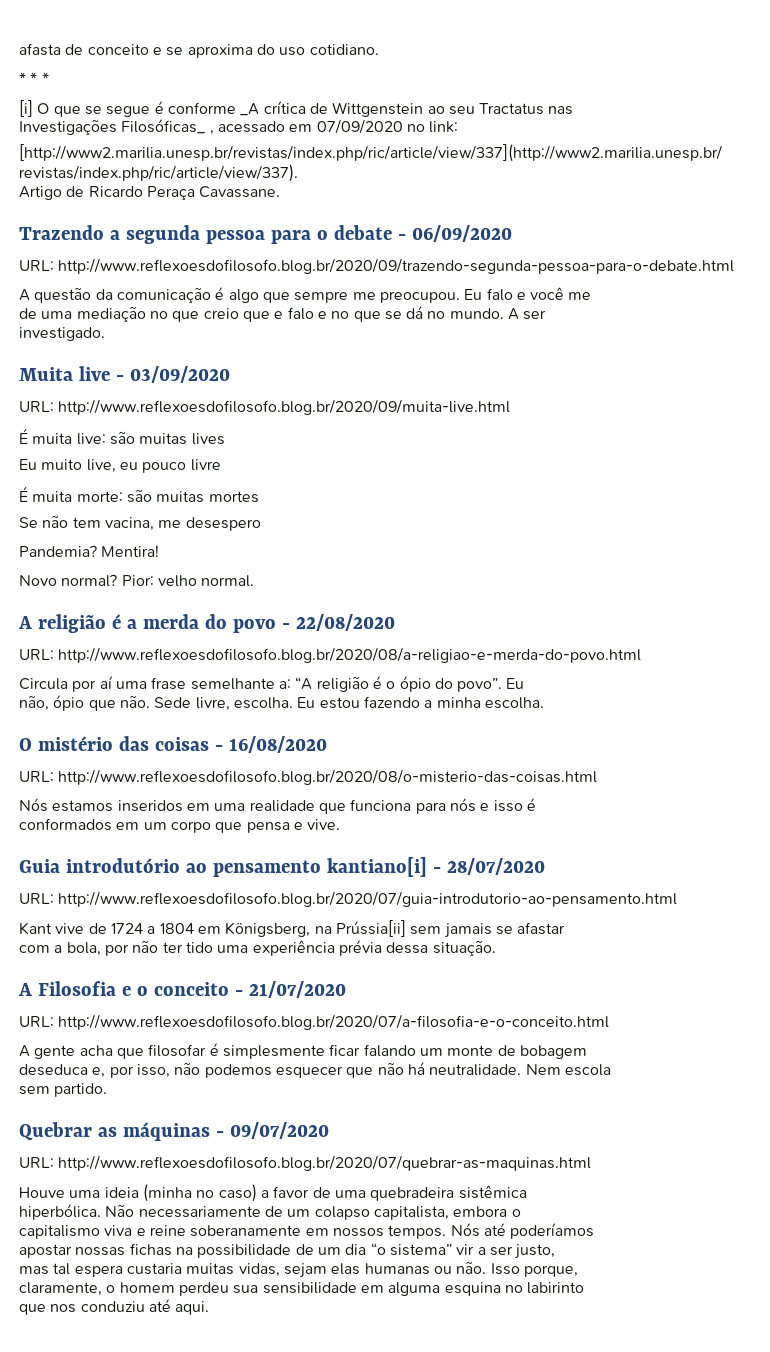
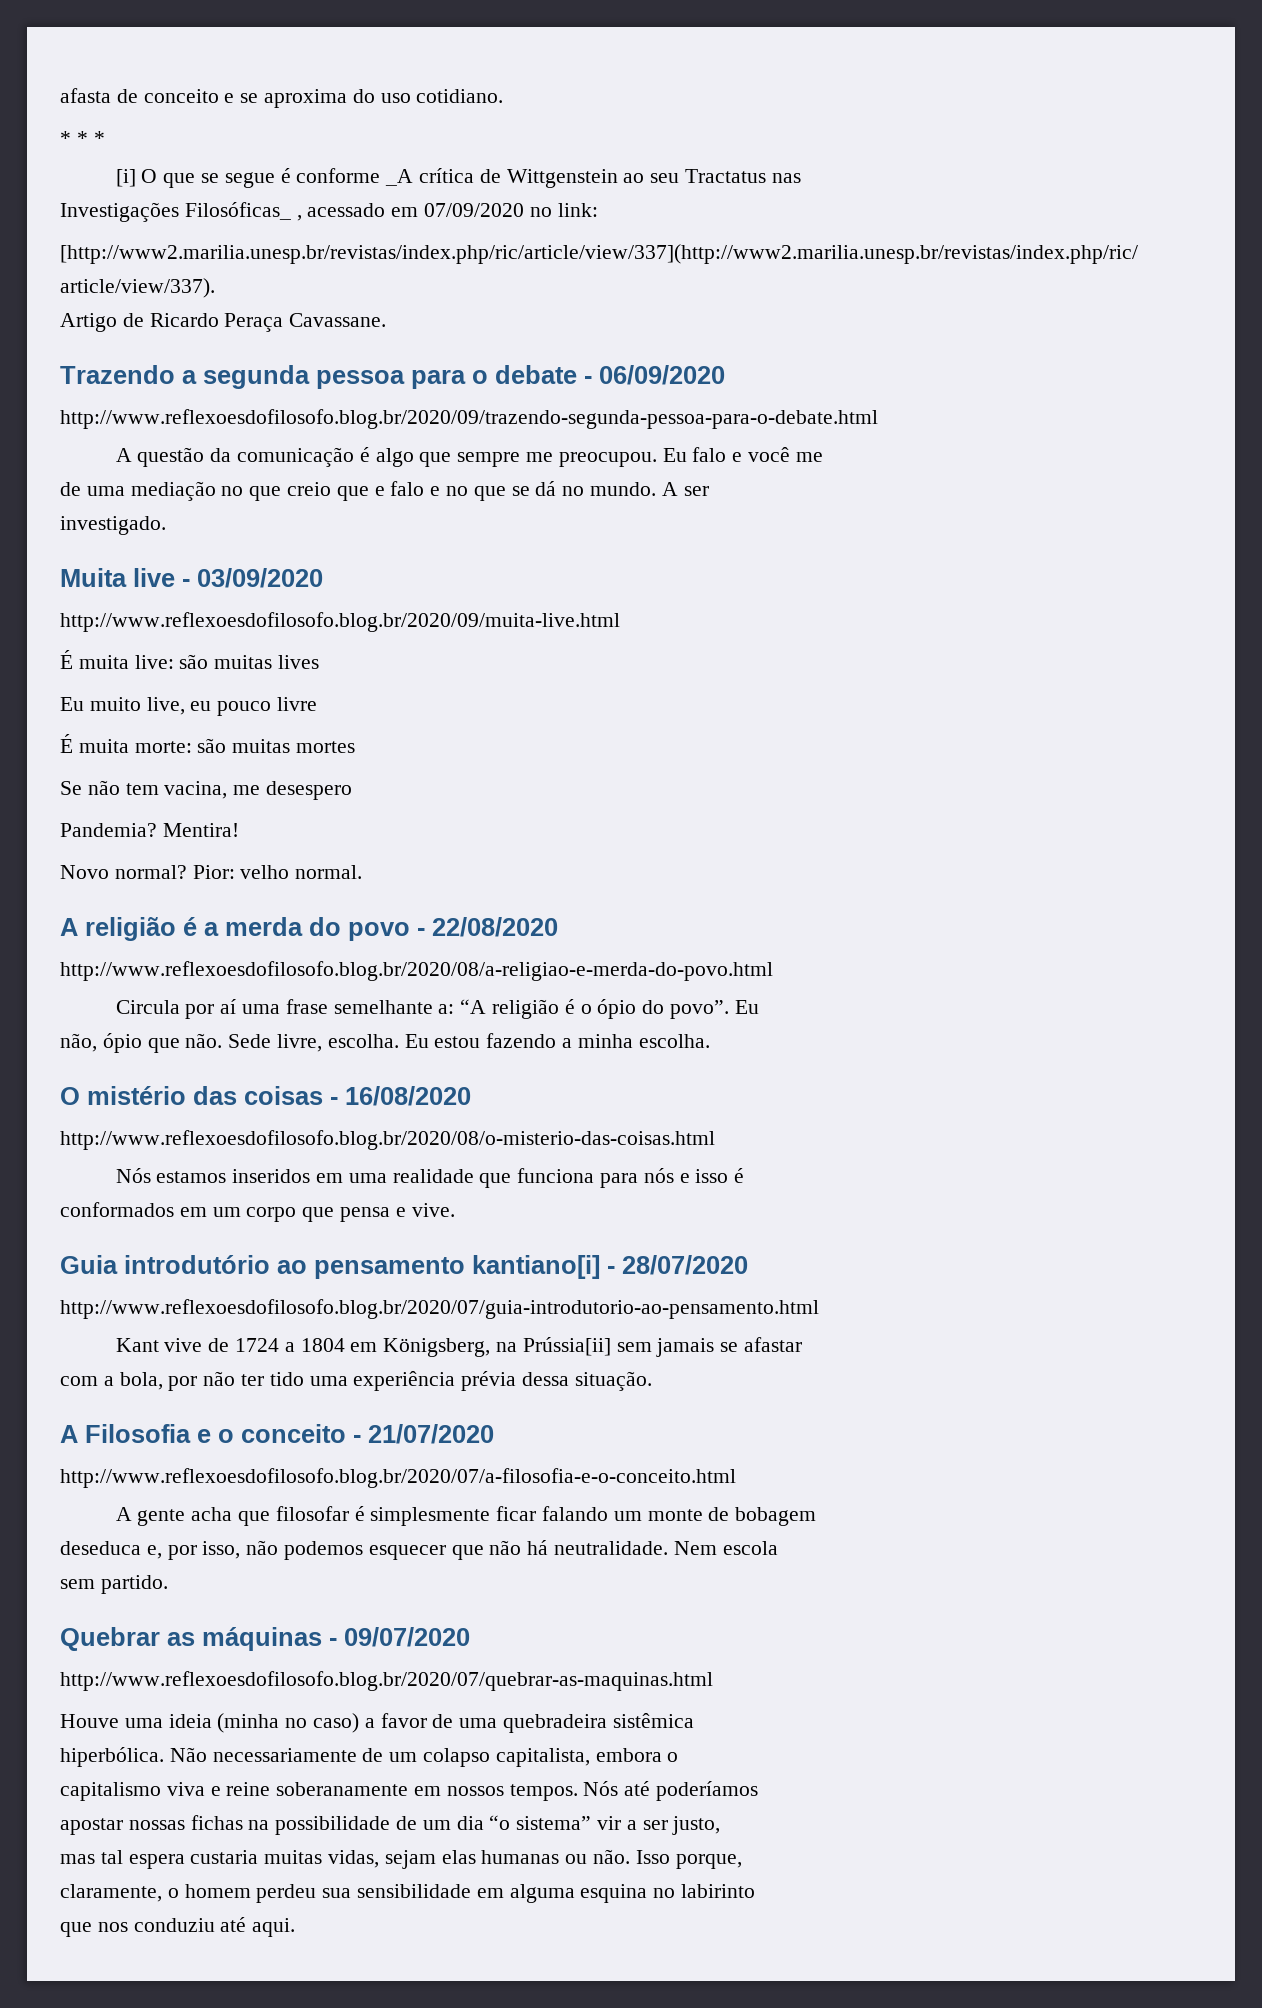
- URL: http://www.reflexoesdofilosofo.blog.br/2020/09/trazendo-segunda-pessoa-para-o-debate.html
+ http://www.reflexoesdofilosofo.blog.br/2020/09/trazendo-segunda-pessoa-para-o-debate.html
- URL: http://www.reflexoesdofilosofo.blog.br/2020/09/muita-live.html
+ http://www.reflexoesdofilosofo.blog.br/2020/09/muita-live.html
- URL: http://www.reflexoesdofilosofo.blog.br/2020/08/a-religiao-e-merda-do-povo.html
+ http://www.reflexoesdofilosofo.blog.br/2020/08/a-religiao-e-merda-do-povo.html
- URL: http://www.reflexoesdofilosofo.blog.br/2020/08/o-misterio-das-coisas.html
+ http://www.reflexoesdofilosofo.blog.br/2020/08/o-misterio-das-coisas.html
- URL: http://www.reflexoesdofilosofo.blog.br/2020/07/guia-introdutorio-ao-pensamento.html
+ http://www.reflexoesdofilosofo.blog.br/2020/07/guia-introdutorio-ao-pensamento.html
- URL: http://www.reflexoesdofilosofo.blog.br/2020/07/a-filosofia-e-o-conceito.html
+ http://www.reflexoesdofilosofo.blog.br/2020/07/a-filosofia-e-o-conceito.html
- URL: http://www.reflexoesdofilosofo.blog.br/2020/07/quebrar-as-maquinas.html
+ http://www.reflexoesdofilosofo.blog.br/2020/07/quebrar-as-maquinas.html

